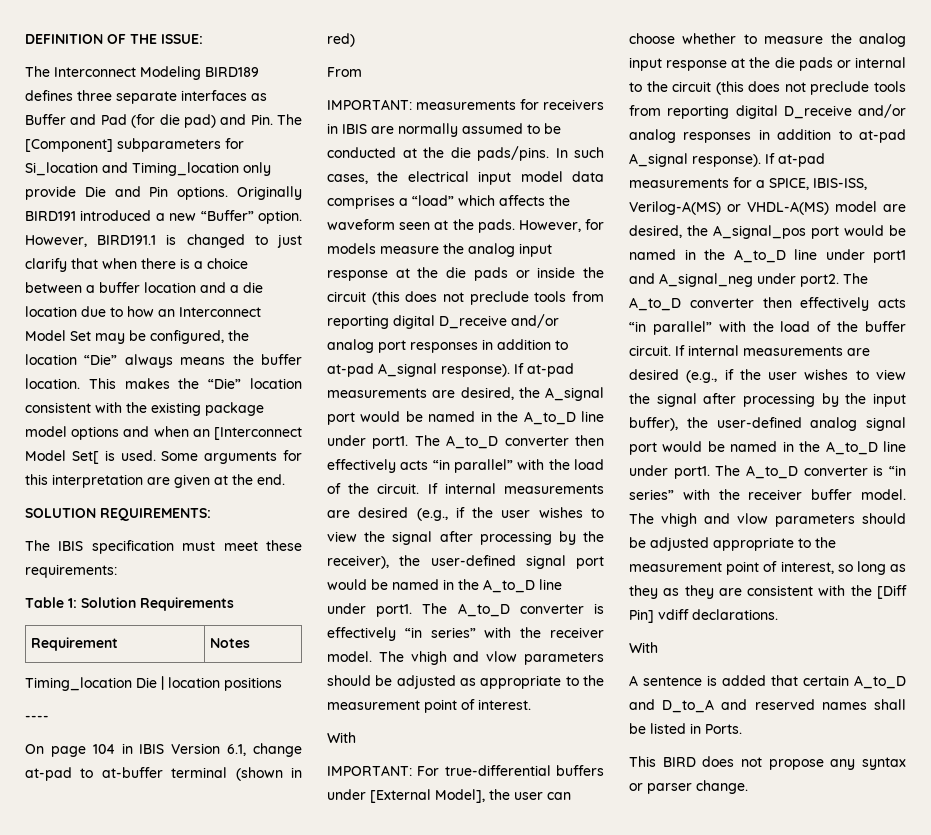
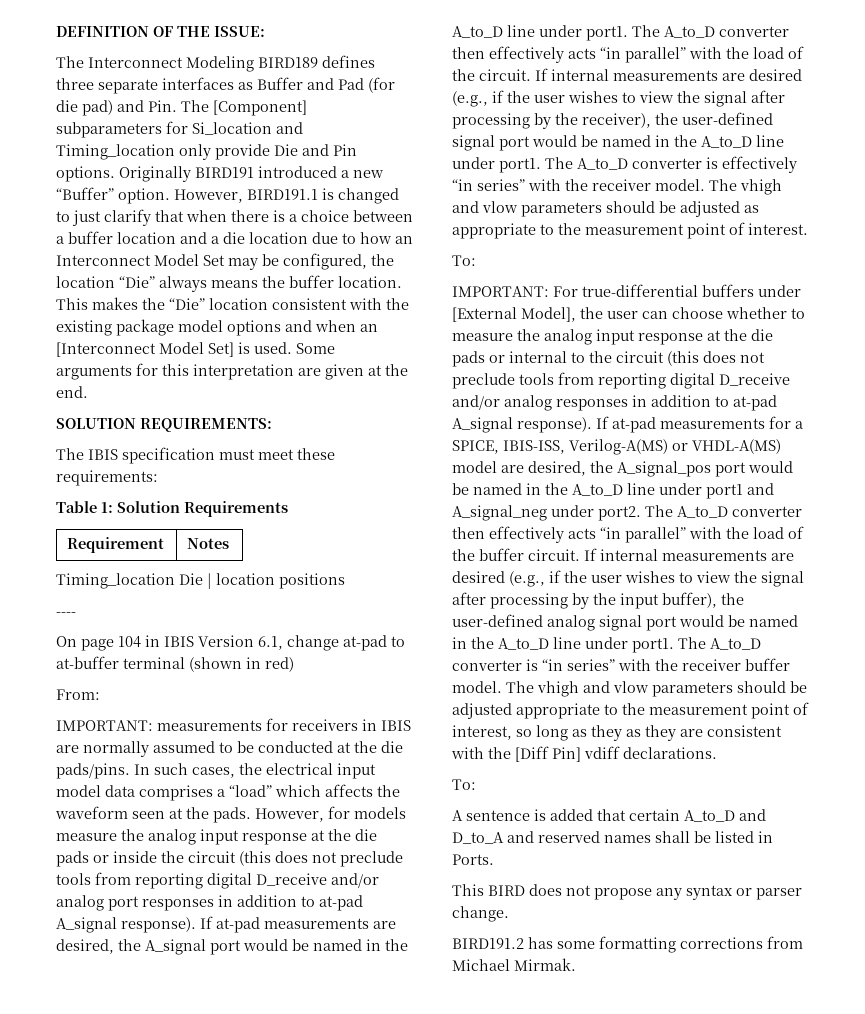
- This makes the “Die” location consistent with the existing package model options and when an [Interconnect Model Set[ is used.
+ This makes the “Die” location consistent with the existing package model options and when an [Interconnect Model Set] is used.
- From
+ From:
  The vhigh and vlow parameters should be adjusted as appropriate to the measurement point of interest.
- With
+ To:
  The vhigh and vlow parameters should be adjusted appropriate to the measurement point of interest, so long as they as they are consistent with the [Diff Pin] vdiff declarations.
- With
+ To:
+ BIRD191.2 has some formatting corrections from Michael Mirmak.

